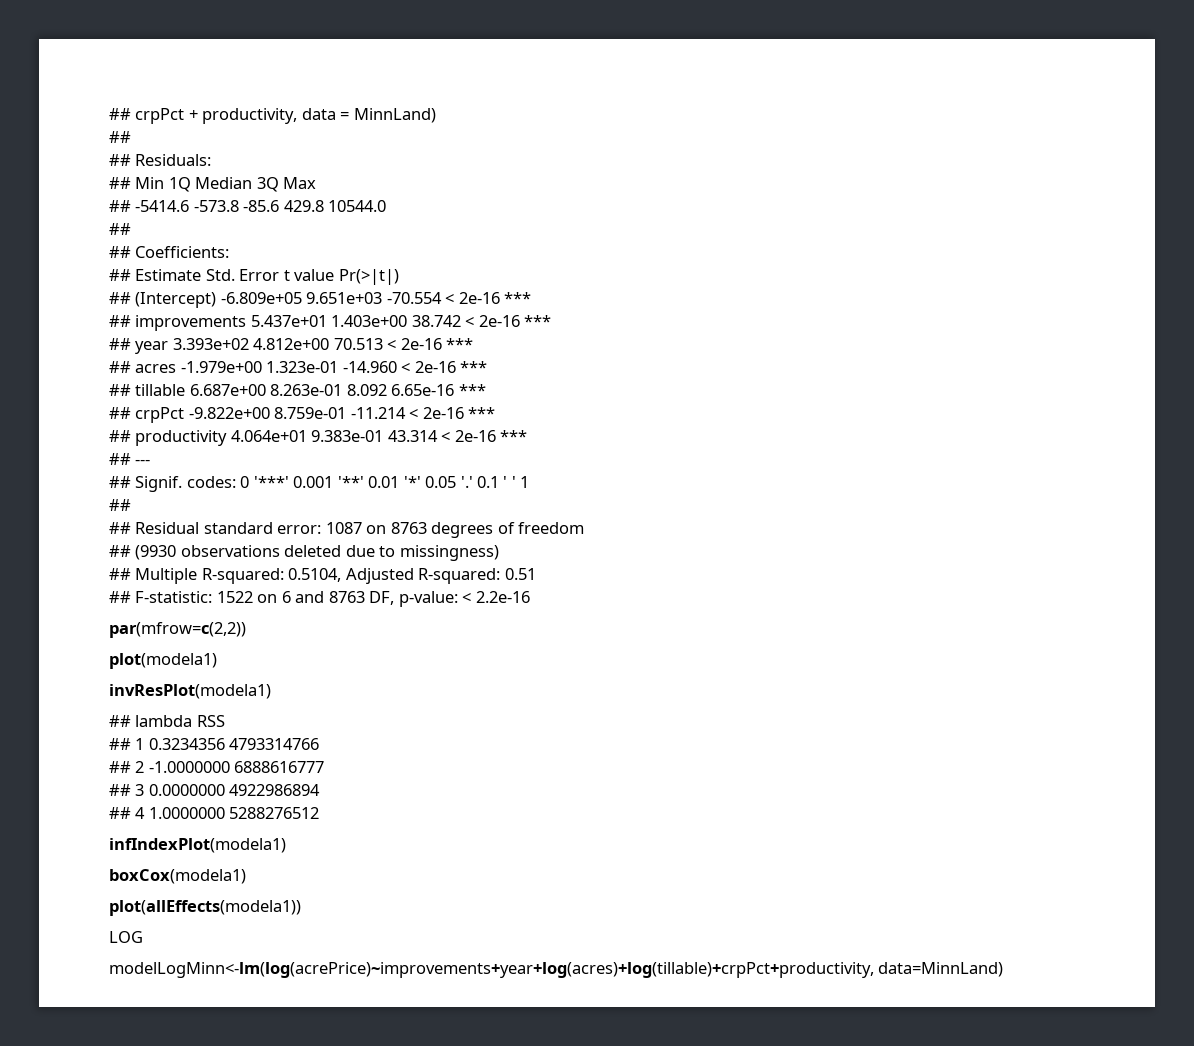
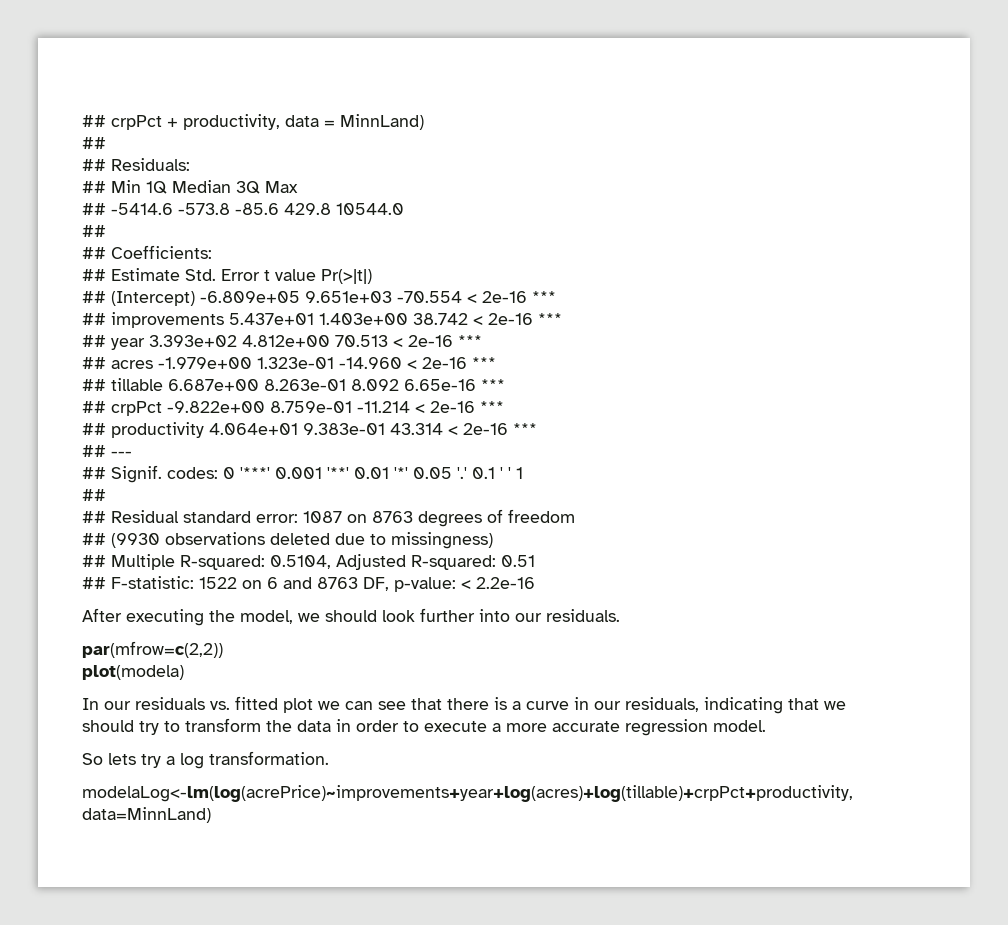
+ After executing the model, we should look further into our residuals.
  par(mfrow=c(2,2))
- plot(modela1)
- invResPlot(modela1)
- ## lambda RSS
- ## 1 0.3234356 4793314766
- ## 2 -1.0000000 6888616777
- ## 3 0.0000000 4922986894
- ## 4 1.0000000 5288276512
- infIndexPlot(modela1)
- boxCox(modela1)
- plot(allEffects(modela1))
- LOG
- modelLogMinn<-lm(log(acrePrice)~improvements+year+log(acres)+log(tillable)+crpPct+productivity, data=MinnLand)
+ plot(modela)
+ In our residuals vs. fitted plot we can see that there is a curve in our residuals, indicating that we should try to transform the data in order to execute a more accurate regression model.
+ So lets try a log transformation.
+ modelaLog<-lm(log(acrePrice)~improvements+year+log(acres)+log(tillable)+crpPct+productivity, data=MinnLand)

